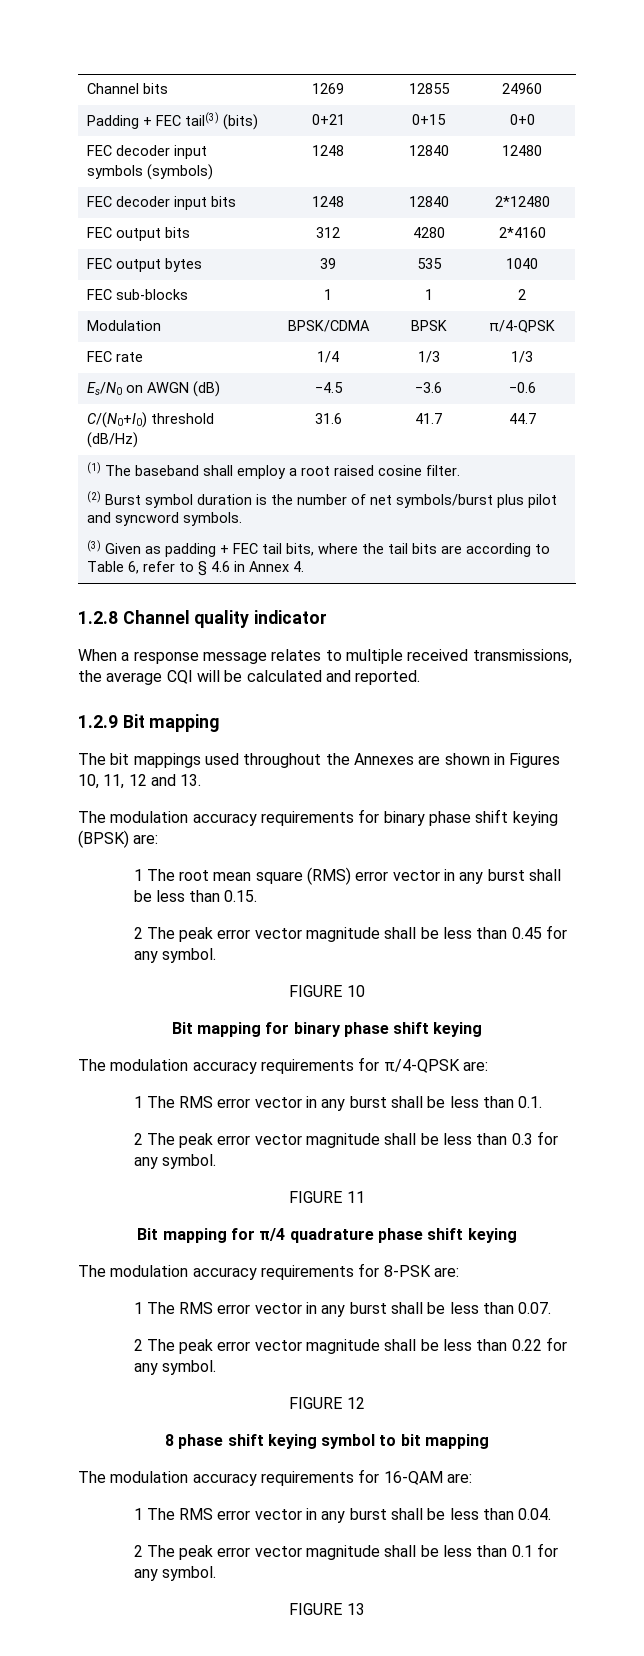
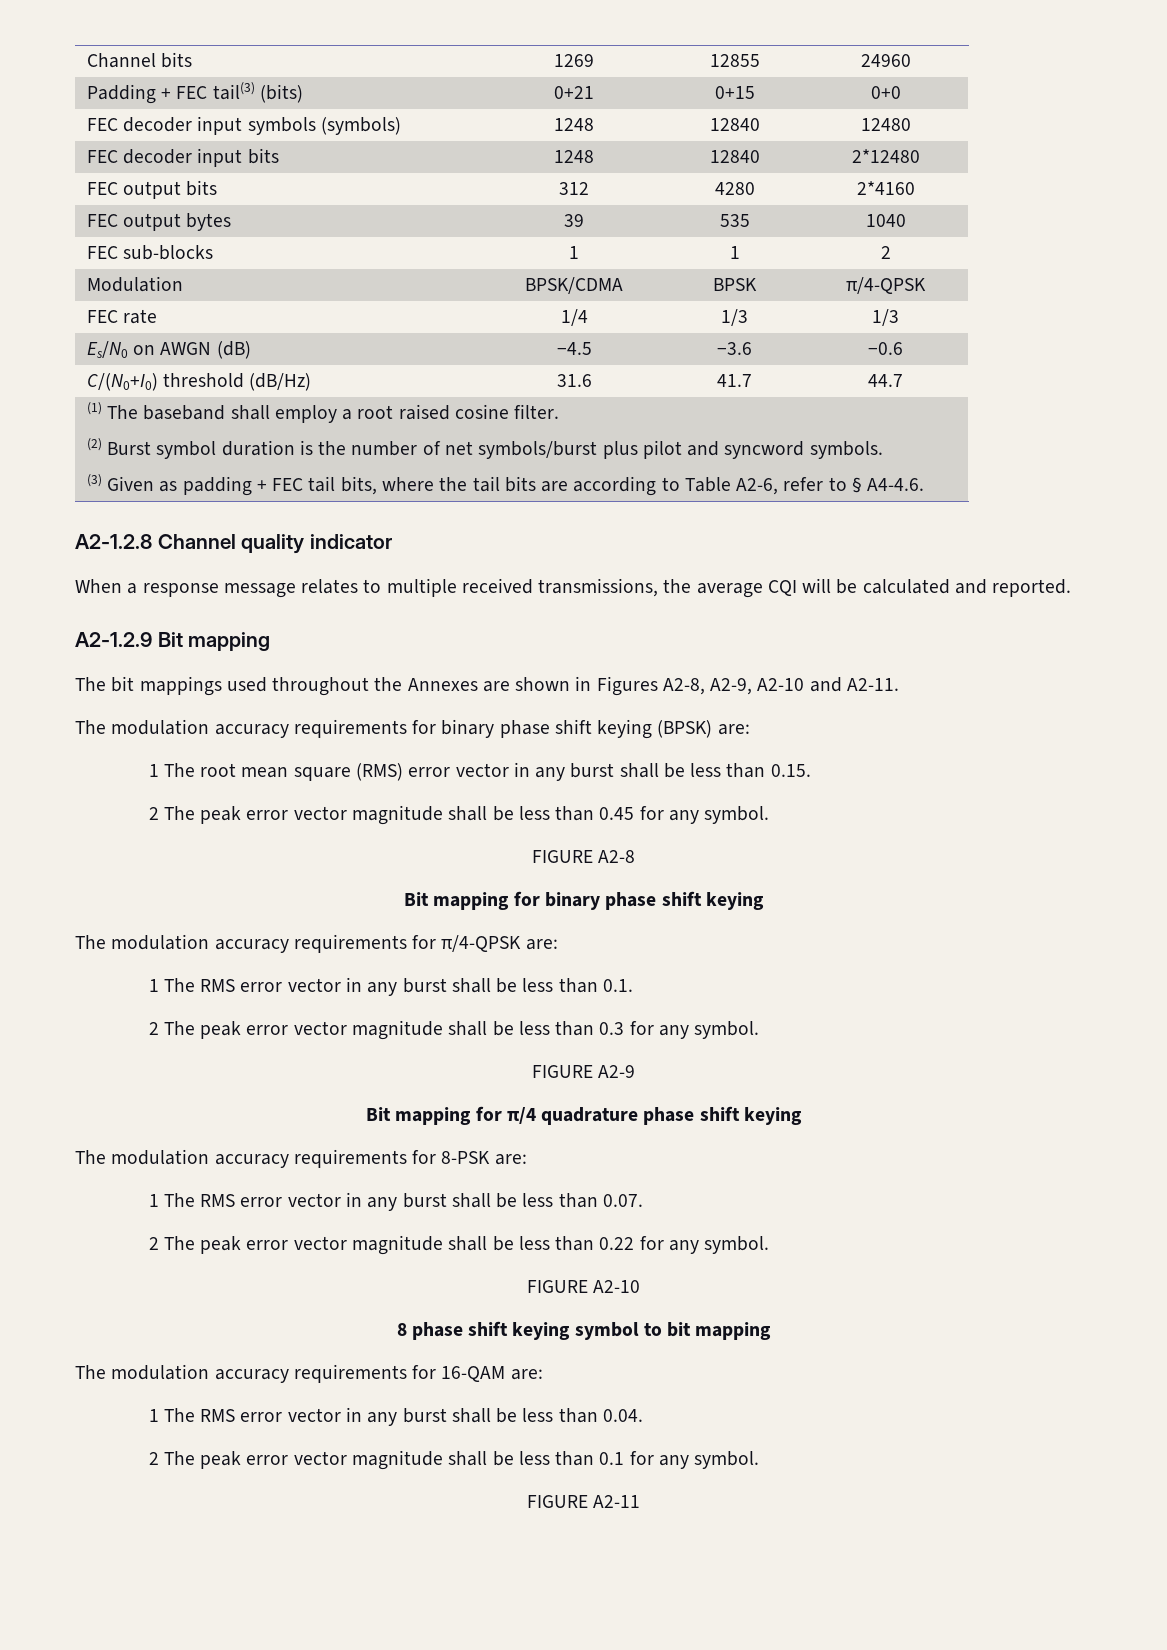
- (3) Given as padding + FEC tail bits, where the tail bits are according to Table 6, refer to § 4.6 in Annex 4.
- 1.2.8 Channel quality indicator
+ (3) Given as padding + FEC tail bits, where the tail bits are according to Table A2-6, refer to § A4-4.6.
+ A2-1.2.8 Channel quality indicator
- 1.2.9 Bit mapping
+ A2-1.2.9 Bit mapping
- The bit mappings used throughout the Annexes are shown in Figures 10, 11, 12 and 13.
+ The bit mappings used throughout the Annexes are shown in Figures A2-8, A2-9, A2-10 and A2-11.
- FIGURE 10
+ FIGURE A2-8
- FIGURE 11
+ FIGURE A2-9
- FIGURE 12
+ FIGURE A2-10
- FIGURE 13
+ FIGURE A2-11

